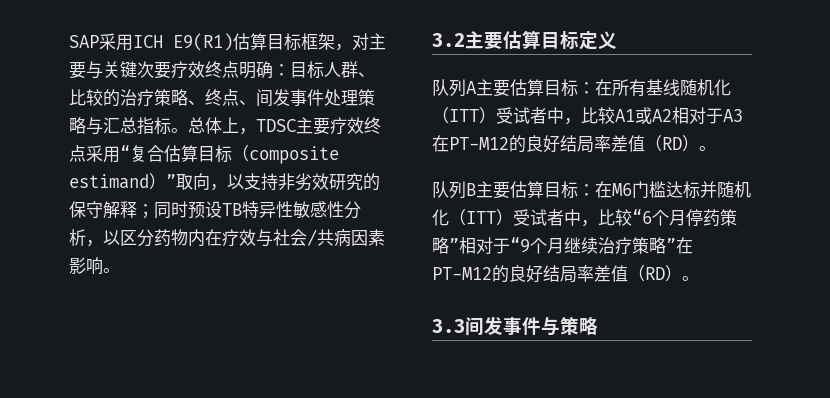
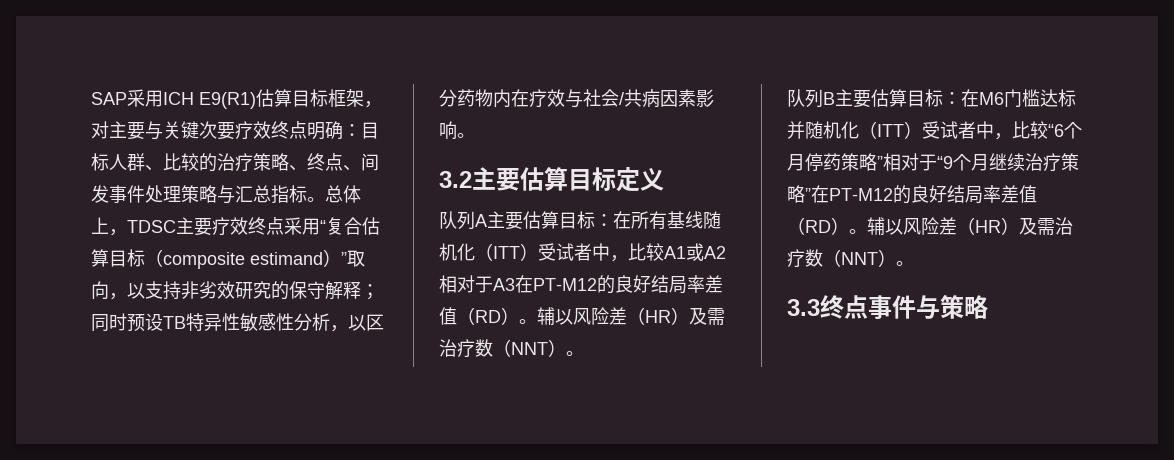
- 队列A主要估算目标：在所有基线随机化（ITT）受试者中，比较A1或A2相对于A3在PT-M12的良好结局率差值（RD）。
+ 队列A主要估算目标：在所有基线随机化（ITT）受试者中，比较A1或A2相对于A3在PT-M12的良好结局率差值（RD）。辅以风险差（HR）及需治疗数（NNT）。
- 队列B主要估算目标：在M6门槛达标并随机化（ITT）受试者中，比较“6个月停药策略”相对于“9个月继续治疗策略”在PT-M12的良好结局率差值（RD）。
+ 队列B主要估算目标：在M6门槛达标并随机化（ITT）受试者中，比较“6个月停药策略”相对于“9个月继续治疗策略”在PT-M12的良好结局率差值（RD）。辅以风险差（HR）及需治疗数（NNT）。
- 3.3间发事件与策略
+ 3.3终点事件与策略

